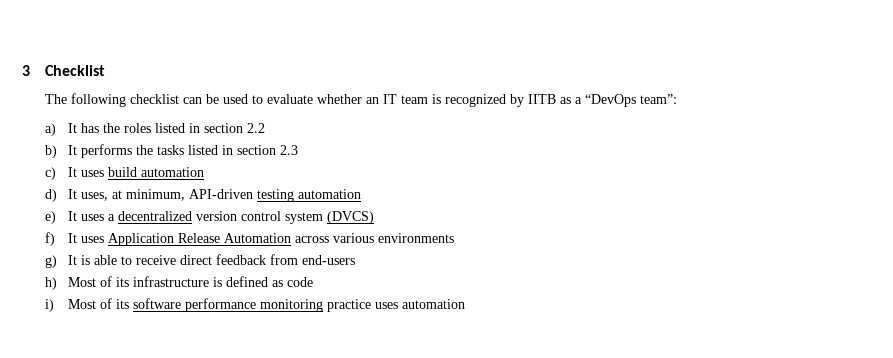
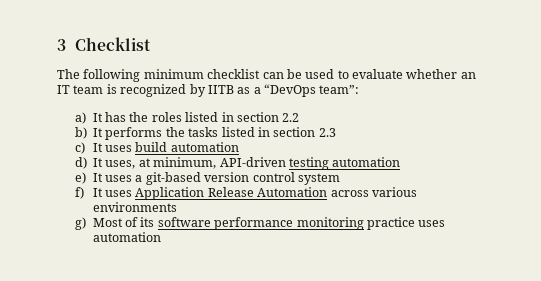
- The following checklist can be used to evaluate whether an IT team is recognized by IITB as a “DevOps team”:
+ The following minimum checklist can be used to evaluate whether an IT team is recognized by IITB as a “DevOps team”:
- e) It uses a decentralized version control system (DVCS)
+ e) It uses a git-based version control system
- g) It is able to receive direct feedback from end-users
- h) Most of its infrastructure is defined as code
- i) Most of its software performance monitoring practice uses automation
+ g) Most of its software performance monitoring practice uses automation

